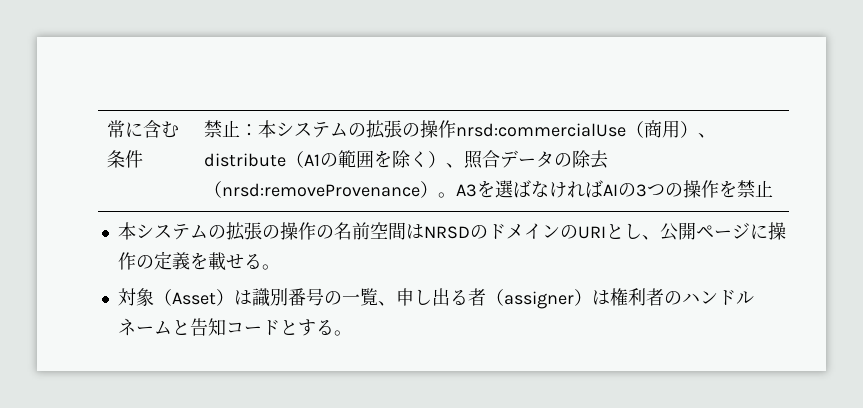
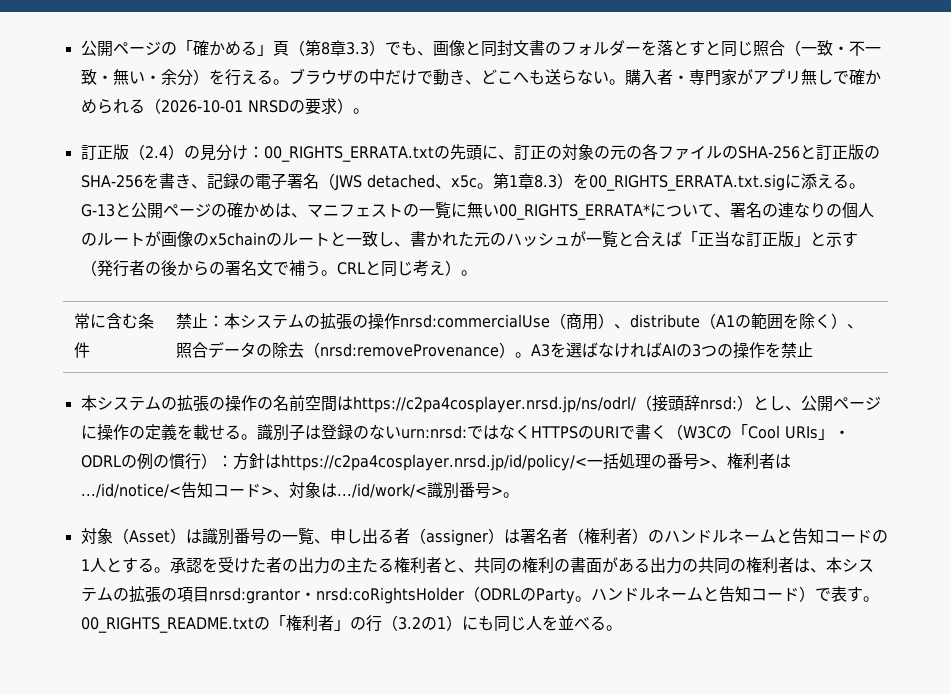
+ 公開ページの「確かめる」頁（第8章3.3）でも、画像と同封文書のフォルダーを落とすと同じ照合（一致・不一致・無い・余分）を行える。ブラウザの中だけで動き、どこへも送らない。購入者・専門家がアプリ無しで確かめられる（2026-10-01 NRSDの要求）。
+ 訂正版（2.4）の見分け：00_RIGHTS_ERRATA.txtの先頭に、訂正の対象の元の各ファイルのSHA-256と訂正版のSHA-256を書き、記録の電子署名（JWS detached、x5c。第1章8.3）を00_RIGHTS_ERRATA.txt.sigに添える。G-13と公開ページの確かめは、マニフェストの一覧に無い00_RIGHTS_ERRATA*について、署名の連なりの個人のルートが画像のx5chainのルートと一致し、書かれた元のハッシュが一覧と合えば「正当な訂正版」と示す（発行者の後からの署名文で補う。CRLと同じ考え）。
- 本システムの拡張の操作の名前空間はNRSDのドメインのURIとし、公開ページに操作の定義を載せる。
+ 本システムの拡張の操作の名前空間はhttps://c2pa4cosplayer.nrsd.jp/ns/odrl/（接頭辞nrsd:）とし、公開ページに操作の定義を載せる。識別子は登録のないurn:nrsd:ではなくHTTPSのURIで書く（W3Cの「Cool URIs」・ODRLの例の慣行）：方針はhttps://c2pa4cosplayer.nrsd.jp/id/policy/<一括処理の番号>、権利者は.../id/notice/<告知コード>、対象は.../id/work/<識別番号>。
- 対象（Asset）は識別番号の一覧、申し出る者（assigner）は権利者のハンドルネームと告知コードとする。
+ 対象（Asset）は識別番号の一覧、申し出る者（assigner）は署名者（権利者）のハンドルネームと告知コードの1人とする。承認を受けた者の出力の主たる権利者と、共同の権利の書面がある出力の共同の権利者は、本システムの拡張の項目nrsd:grantor・nrsd:coRightsHolder（ODRLのParty。ハンドルネームと告知コード）で表す。00_RIGHTS_README.txtの「権利者」の行（3.2の1）にも同じ人を並べる。

